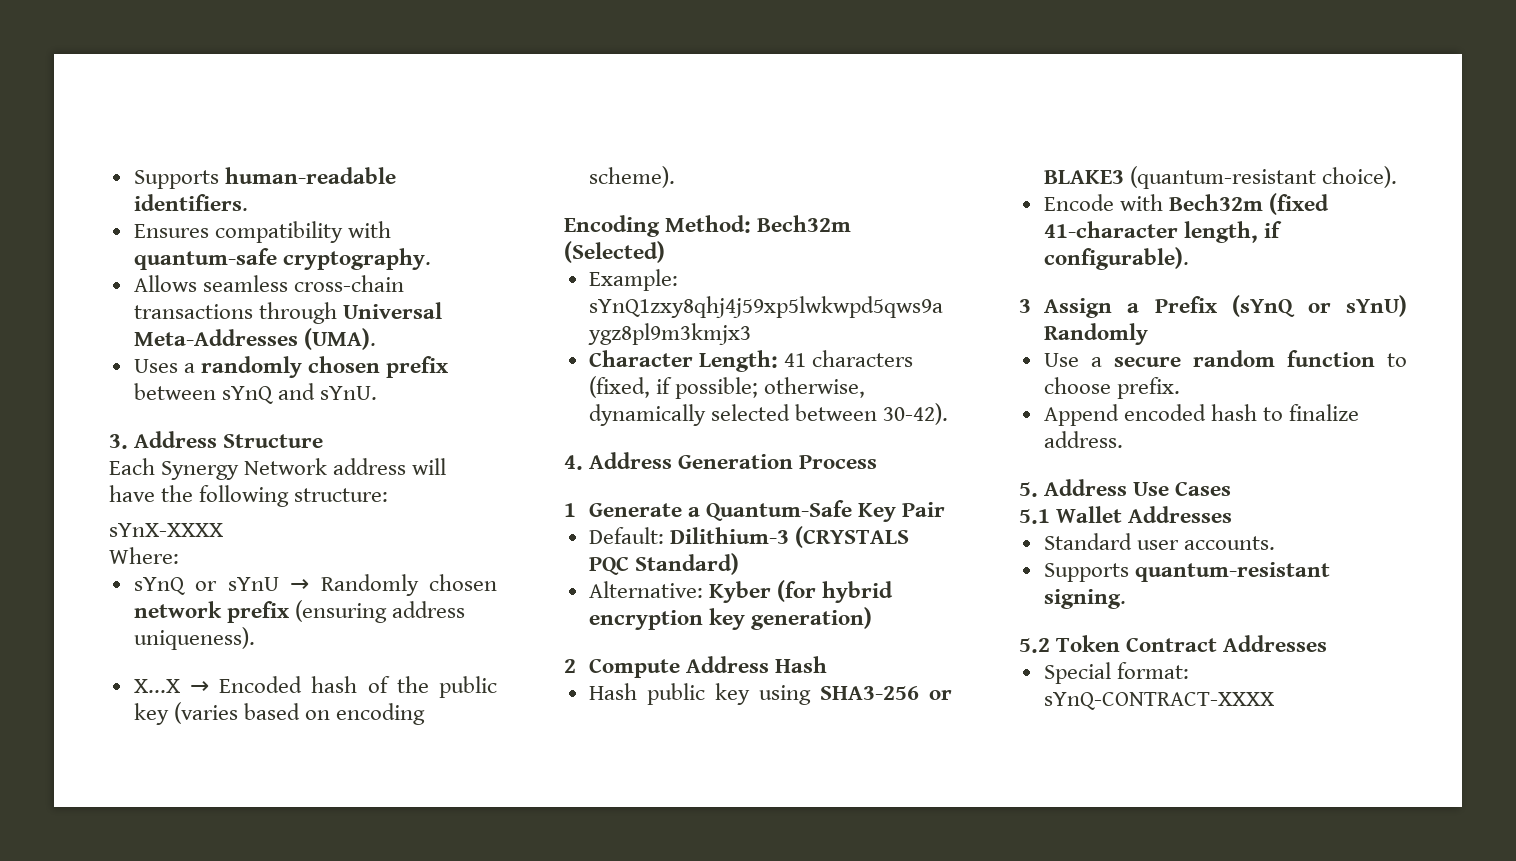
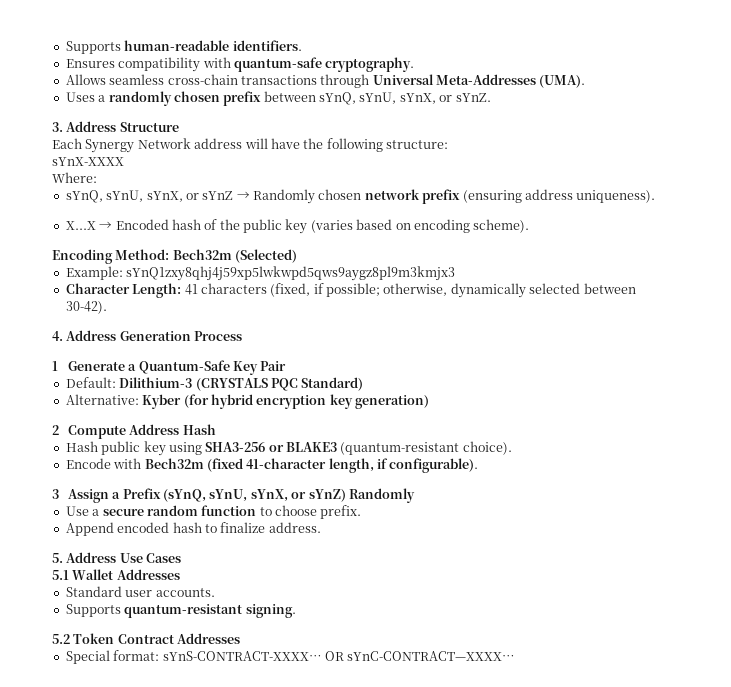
- Uses a randomly chosen prefix between sYnQ and sYnU.
+ Uses a randomly chosen prefix between sYnQ, sYnU, sYnX, or sYnZ.
- sYnQ or sYnU → Randomly chosen network prefix (ensuring address uniqueness).
+ sYnQ, sYnU, sYnX, or sYnZ → Randomly chosen network prefix (ensuring address uniqueness).
- 3 Assign a Prefix (sYnQ or sYnU) Randomly
+ 3 Assign a Prefix (sYnQ, sYnU, sYnX, or sYnZ) Randomly
- Special format: sYnQ-CONTRACT-XXXX
+ Special format: sYnS-CONTRACT-XXXX… OR sYnC-CONTRACT—XXXX…

